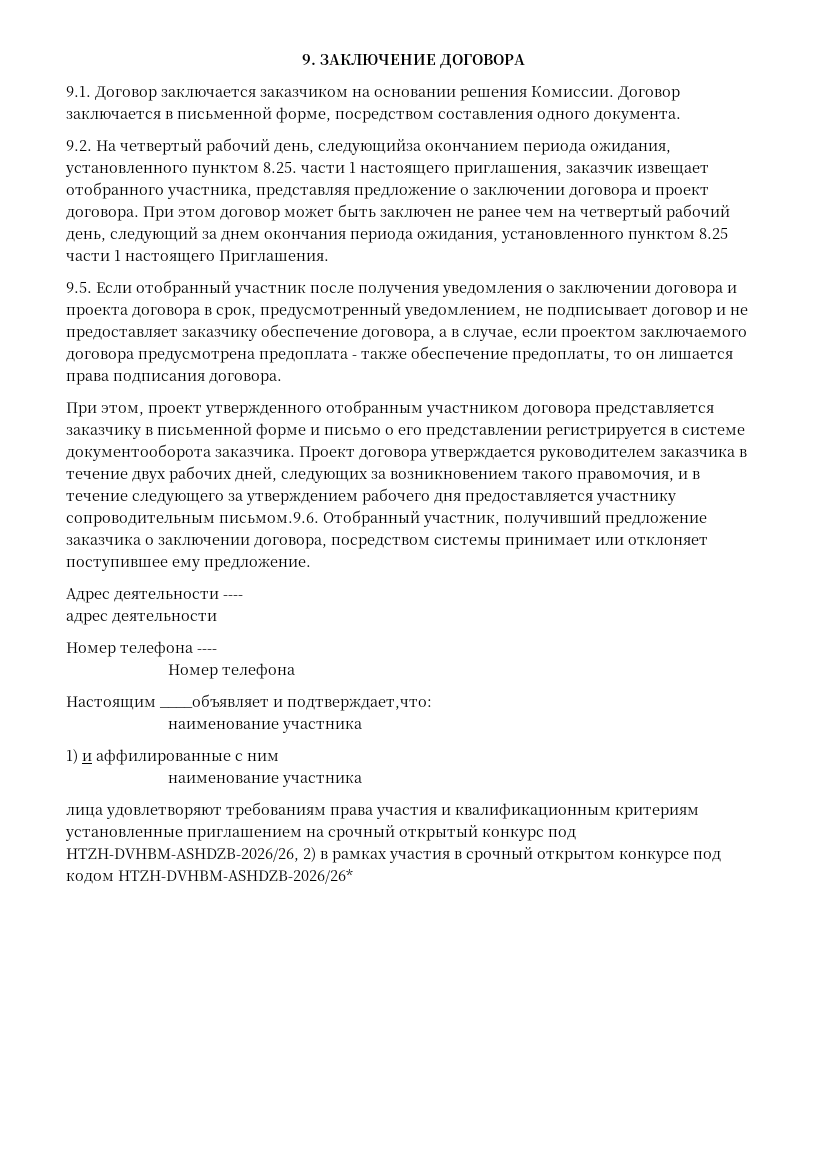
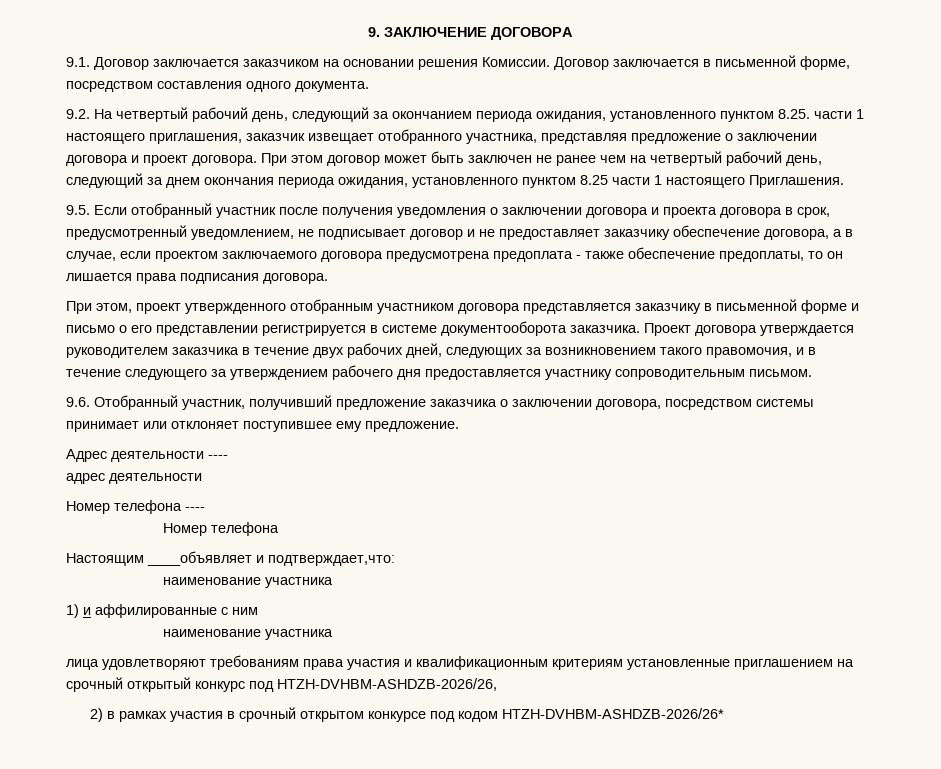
- 9.2. На четвертый рабочий день, следующийза окончанием периода ожидания, установленного пунктом 8.25. части 1 настоящего приглашения, заказчик извещает отобранного участника, представляя предложение о заключении договора и проект договора.
+ 9.2. На четвертый рабочий день, следующий за окончанием периода ожидания, установленного пунктом 8.25. части 1 настоящего приглашения, заказчик извещает отобранного участника, представляя предложение о заключении договора и проект договора.
- Проект договора утверждается руководителем заказчика в течение двух рабочих дней, следующих за возникновением такого правомочия, и в течение следующего за утверждением рабочего дня предоставляется участнику сопроводительным письмом.9.6. Отобранный участник, получивший предложение заказчика о заключении договора, посредством системы принимает или отклоняет поступившее ему предложение.
+ Проект договора утверждается руководителем заказчика в течение двух рабочих дней, следующих за возникновением такого правомочия, и в течение следующего за утверждением рабочего дня предоставляется участнику сопроводительным письмом.
+ 9.6. Отобранный участник, получивший предложение заказчика о заключении договора, посредством системы принимает или отклоняет поступившее ему предложение.
- лица удовлетворяют требованиям права участия и квалификационным критериям установленные приглашением на срочный открытый конкурс под HTZH-DVHBM-ASHDZB-2026/26, 2) в рамках участия в срочный открытом конкурсе под кодом HTZH-DVHBM-ASHDZB-2026/26*
+ лица удовлетворяют требованиям права участия и квалификационным критериям установленные приглашением на срочный открытый конкурс под HTZH-DVHBM-ASHDZB-2026/26,
+ 2) в рамках участия в срочный открытом конкурсе под кодом HTZH-DVHBM-ASHDZB-2026/26*

